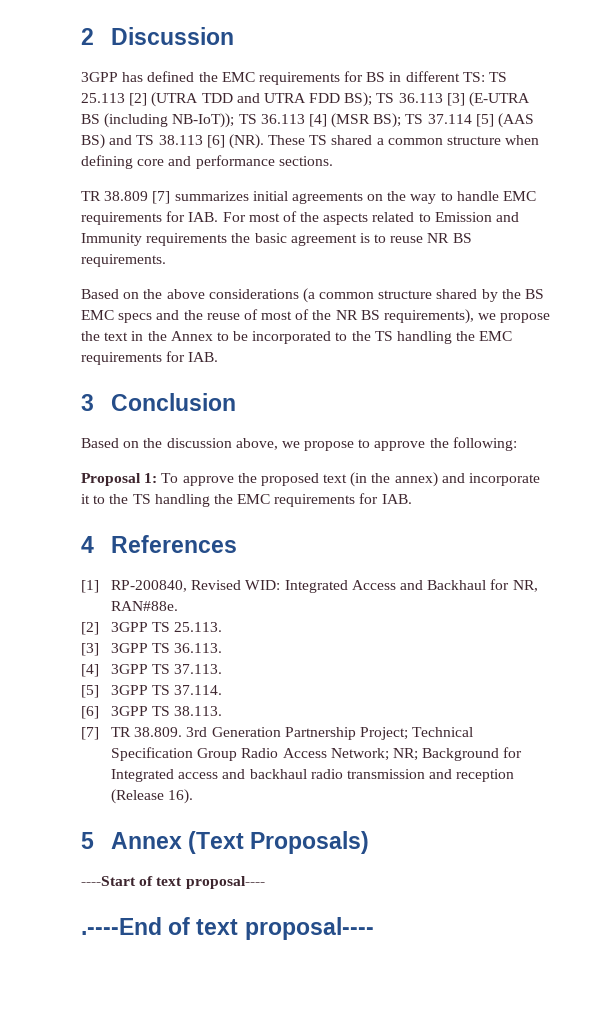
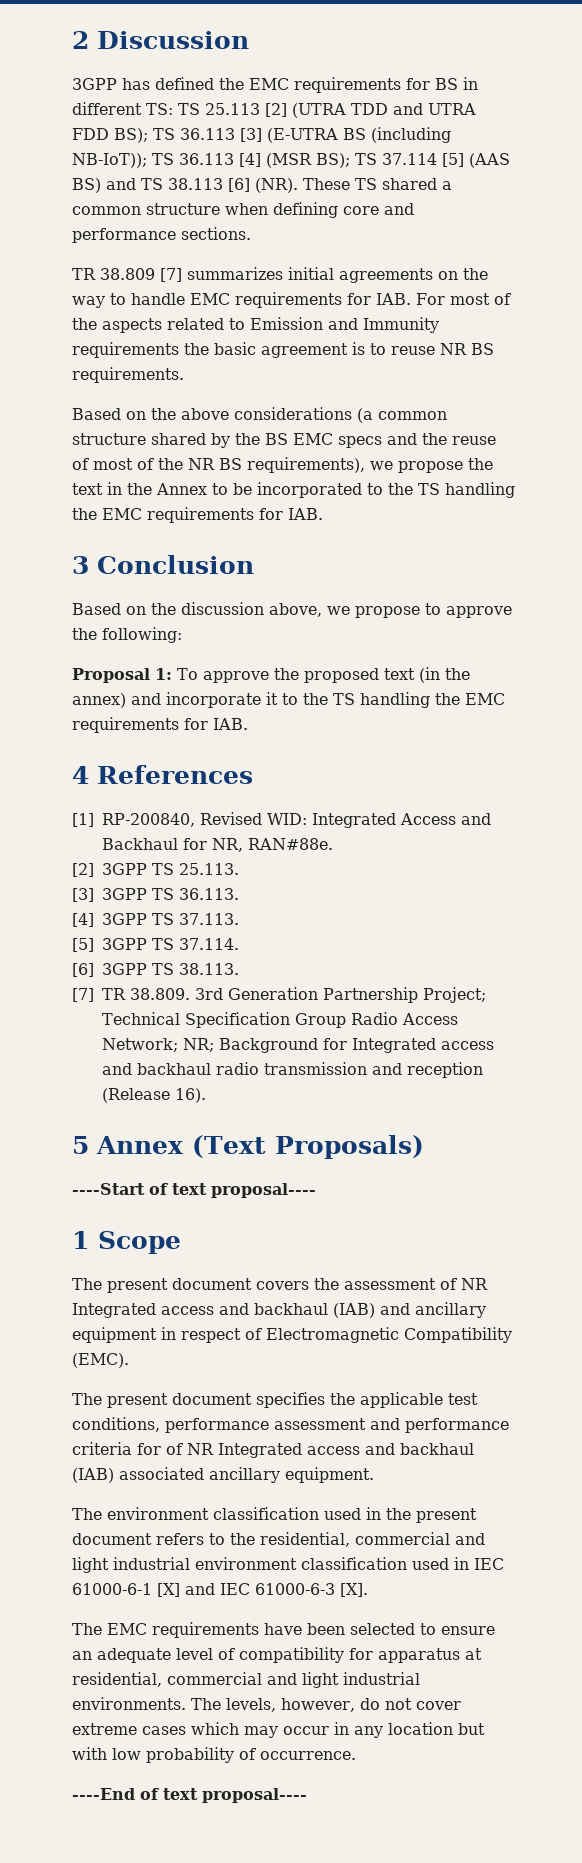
- .----End of text proposal----
+ 1 Scope
+ The present document covers the assessment of NR Integrated access and backhaul (IAB) and ancillary equipment in respect of Electromagnetic Compatibility (EMC).
+ The present document specifies the applicable test conditions, performance assessment and performance criteria for of NR Integrated access and backhaul (IAB) associated ancillary equipment.
+ The environment classification used in the present document refers to the residential, commercial and light industrial environment classification used in IEC 61000-6-1 [X] and IEC 61000-6-3 [X].
+ The EMC requirements have been selected to ensure an adequate level of compatibility for apparatus at residential, commercial and light industrial environments. The levels, however, do not cover extreme cases which may occur in any location but with low probability of occurrence.
+ ----End of text proposal----

